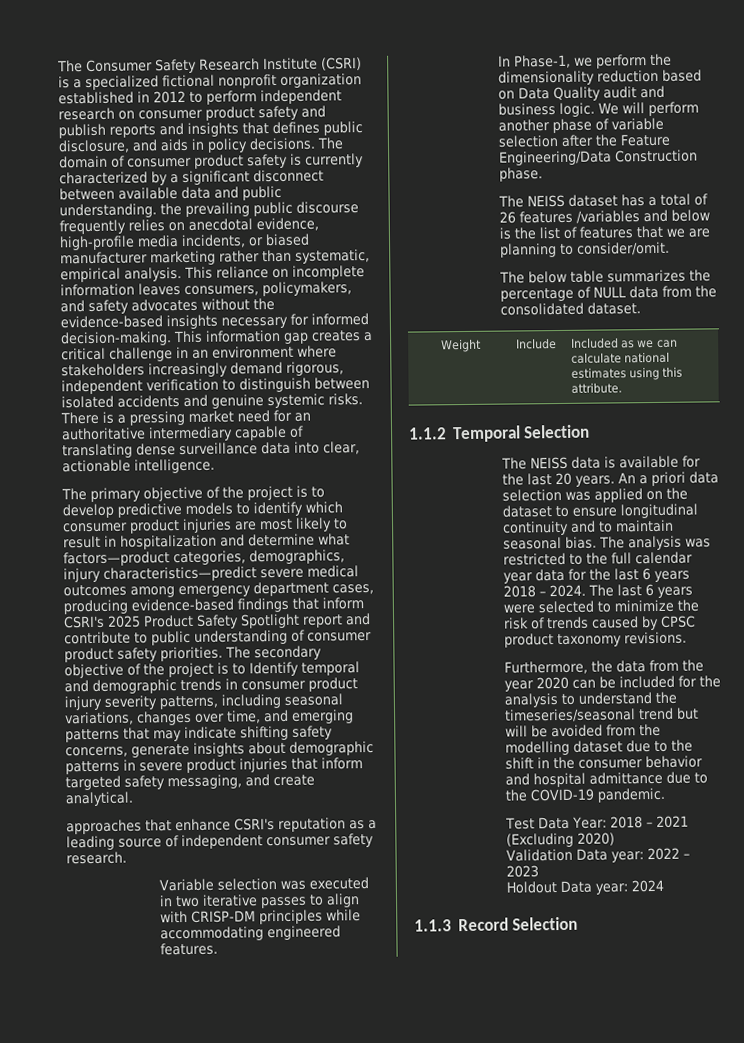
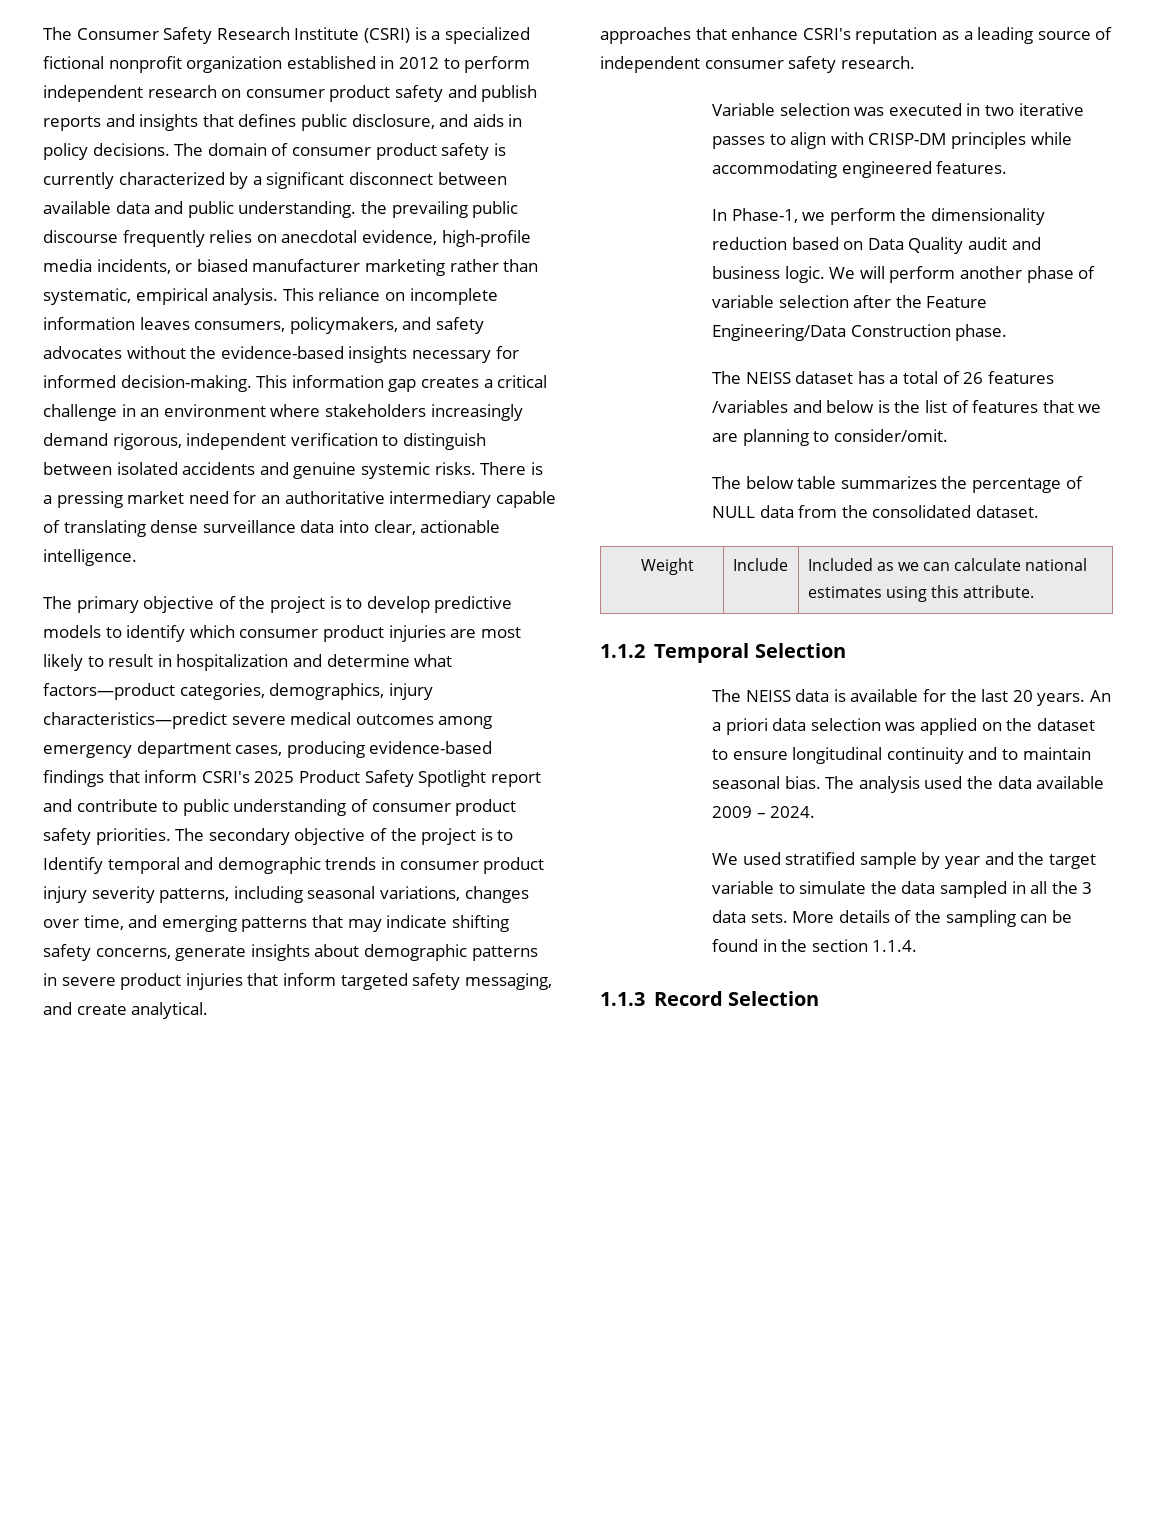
- The analysis was restricted to the full calendar year data for the last 6 years 2018 – 2024. The last 6 years were selected to minimize the risk of trends caused by CPSC product taxonomy revisions.
- Furthermore, the data from the year 2020 can be included for the analysis to understand the timeseries/seasonal trend but will be avoided from the modelling dataset due to the shift in the consumer behavior and hospital admittance due to the COVID-19 pandemic.
- Test Data Year: 2018 – 2021 (Excluding 2020)
- Validation Data year: 2022 – 2023
- Holdout Data year: 2024
+ The analysis used the data available 2009 – 2024.
+ We used stratified sample by year and the target variable to simulate the data sampled in all the 3 data sets. More details of the sampling can be found in the section 1.1.4.

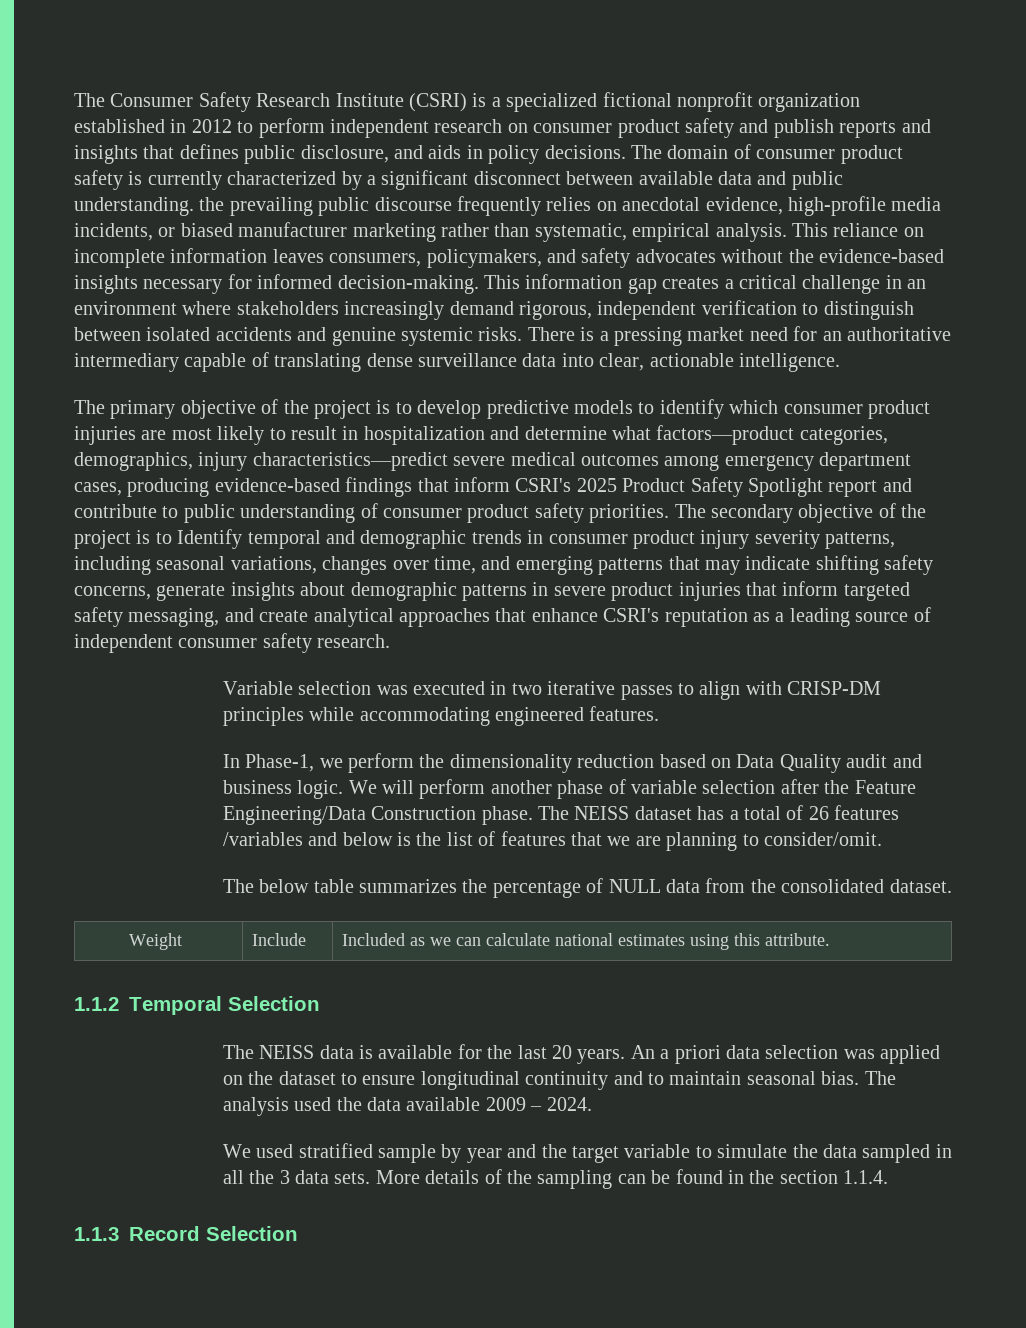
- The secondary objective of the project is to Identify temporal and demographic trends in consumer product injury severity patterns, including seasonal variations, changes over time, and emerging patterns that may indicate shifting safety concerns, generate insights about demographic patterns in severe product injuries that inform targeted safety messaging, and create analytical.
- approaches that enhance CSRI's reputation as a leading source of independent consumer safety research.
+ The secondary objective of the project is to Identify temporal and demographic trends in consumer product injury severity patterns, including seasonal variations, changes over time, and emerging patterns that may indicate shifting safety concerns, generate insights about demographic patterns in severe product injuries that inform targeted safety messaging, and create analytical approaches that enhance CSRI's reputation as a leading source of independent consumer safety research.
- We will perform another phase of variable selection after the Feature Engineering/Data Construction phase.
- The NEISS dataset has a total of 26 features /variables and below is the list of features that we are planning to consider/omit.
+ We will perform another phase of variable selection after the Feature Engineering/Data Construction phase. The NEISS dataset has a total of 26 features /variables and below is the list of features that we are planning to consider/omit.

